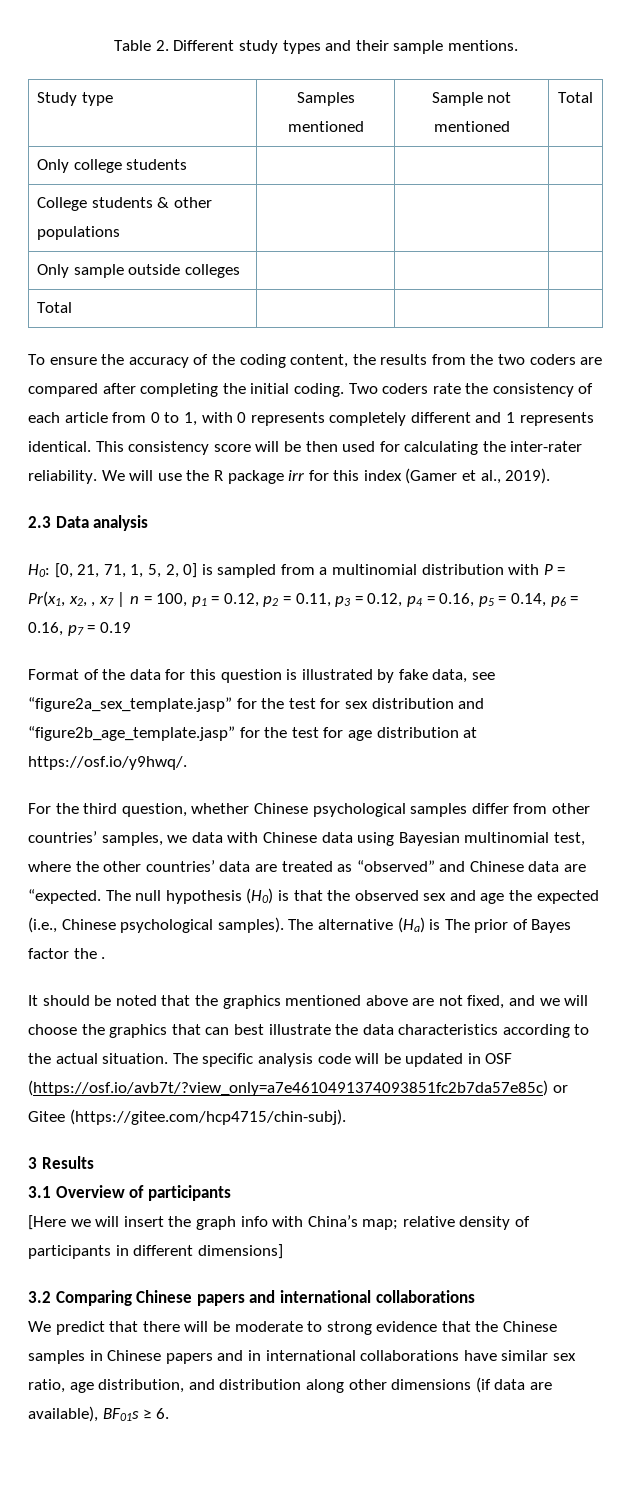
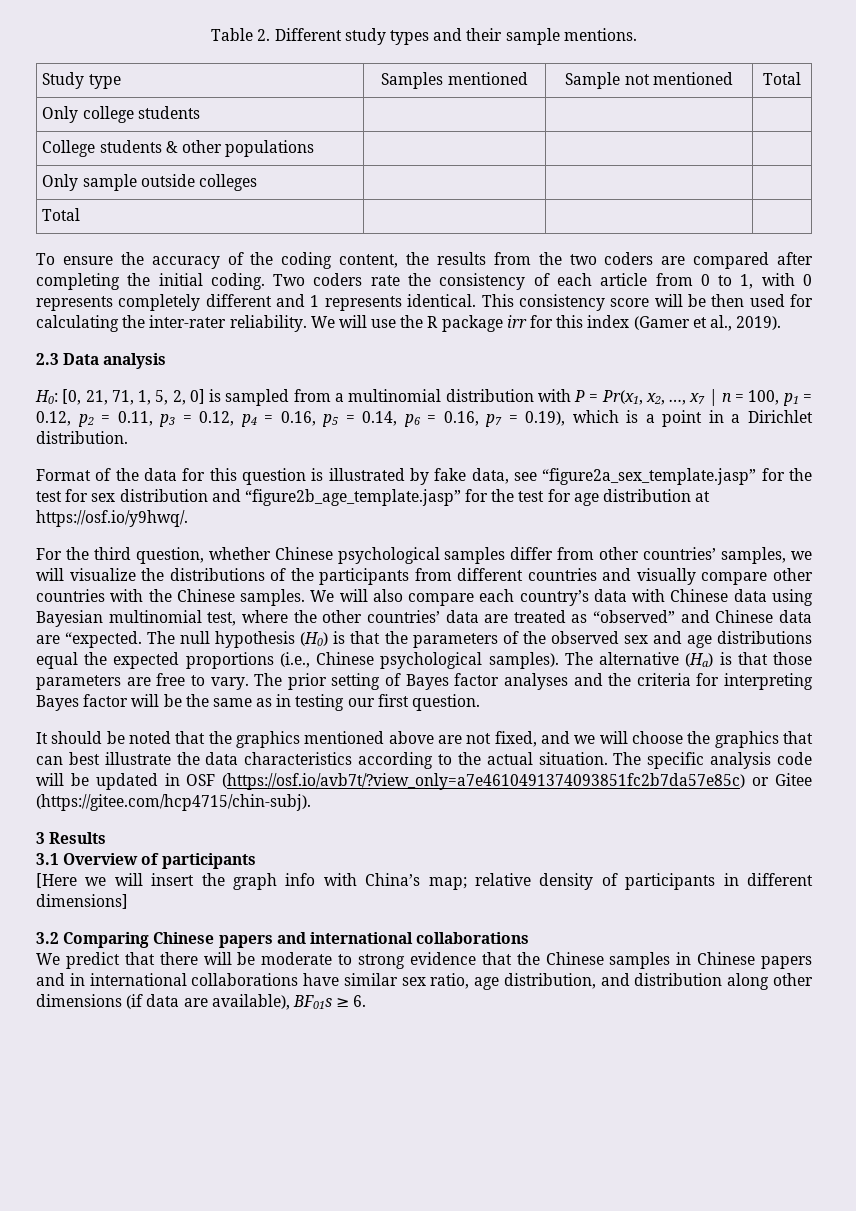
- H0: [0, 21, 71, 1, 5, 2, 0] is sampled from a multinomial distribution with P = Pr(x1, x2, , x7 | n = 100, p1 = 0.12, p2 = 0.11, p3 = 0.12, p4 = 0.16, p5 = 0.14, p6 = 0.16, p7 = 0.19
+ H0: [0, 21, 71, 1, 5, 2, 0] is sampled from a multinomial distribution with P = Pr(x1, x2, …, x7 | n = 100, p1 = 0.12, p2 = 0.11, p3 = 0.12, p4 = 0.16, p5 = 0.14, p6 = 0.16, p7 = 0.19), which is a point in a Dirichlet distribution.
- For the third question, whether Chinese psychological samples differ from other countries’ samples, we data with Chinese data using Bayesian multinomial test, where the other countries’ data are treated as “observed” and Chinese data are “expected.
+ For the third question, whether Chinese psychological samples differ from other countries’ samples, we will visualize the distributions of the participants from different countries and visually compare other countries with the Chinese samples. We will also compare each country’s data with Chinese data using Bayesian multinomial test, where the other countries’ data are treated as “observed” and Chinese data are “expected.
- The null hypothesis (H0) is that the observed sex and age the expected (i.e., Chinese psychological samples).
+ The null hypothesis (H0) is that the parameters of the observed sex and age distributions equal the expected proportions (i.e., Chinese psychological samples).
- The alternative (Ha) is The prior of Bayes factor the .
+ The alternative (Ha) is that those parameters are free to vary. The prior setting of Bayes factor analyses and the criteria for interpreting Bayes factor will be the same as in testing our first question.

